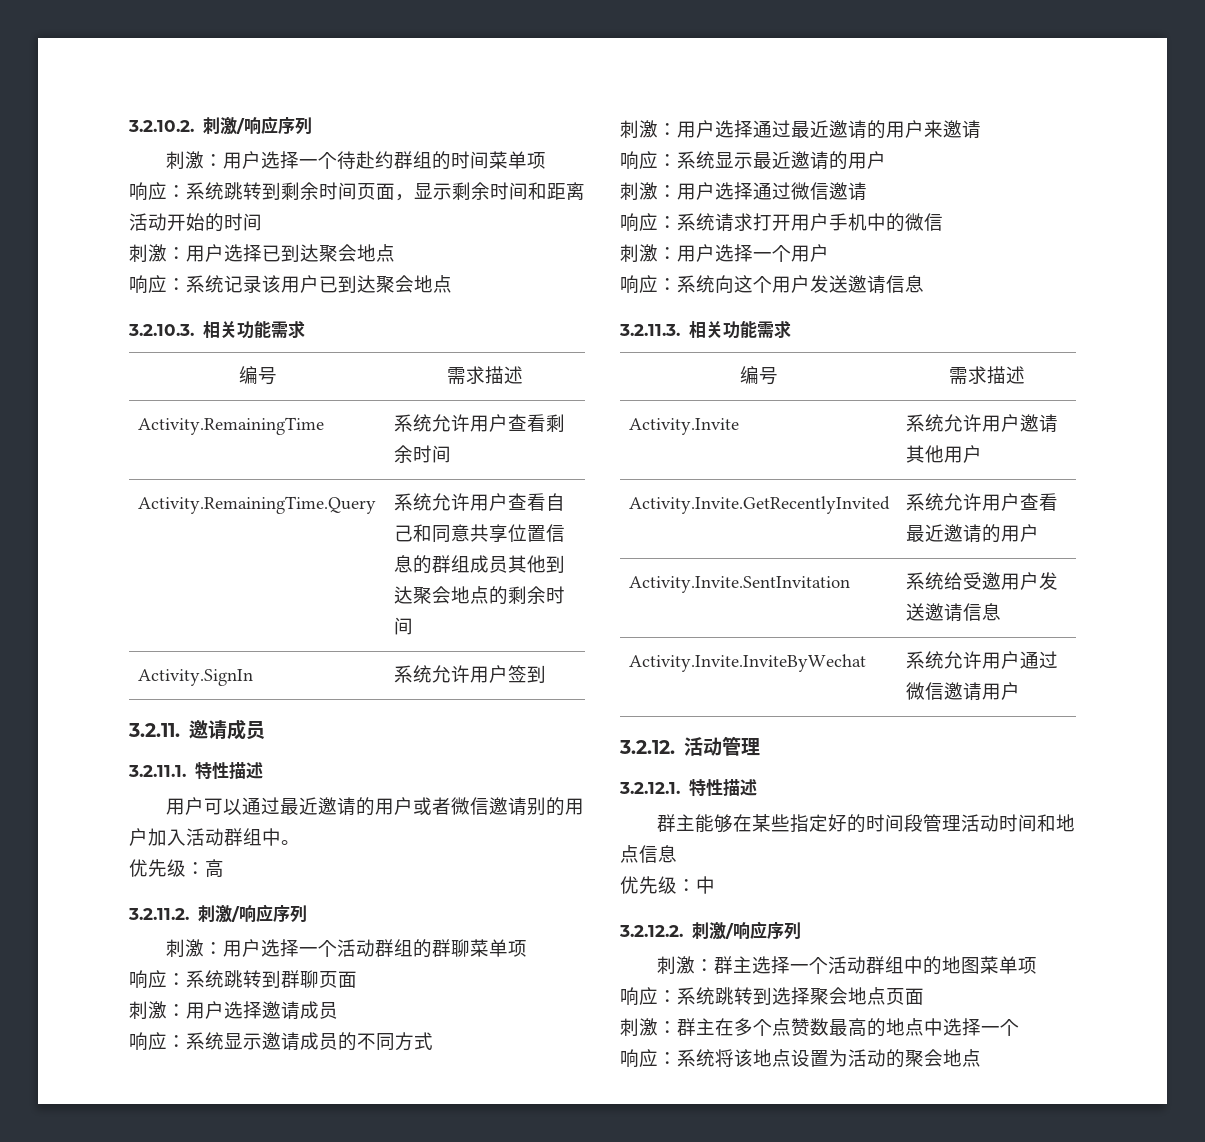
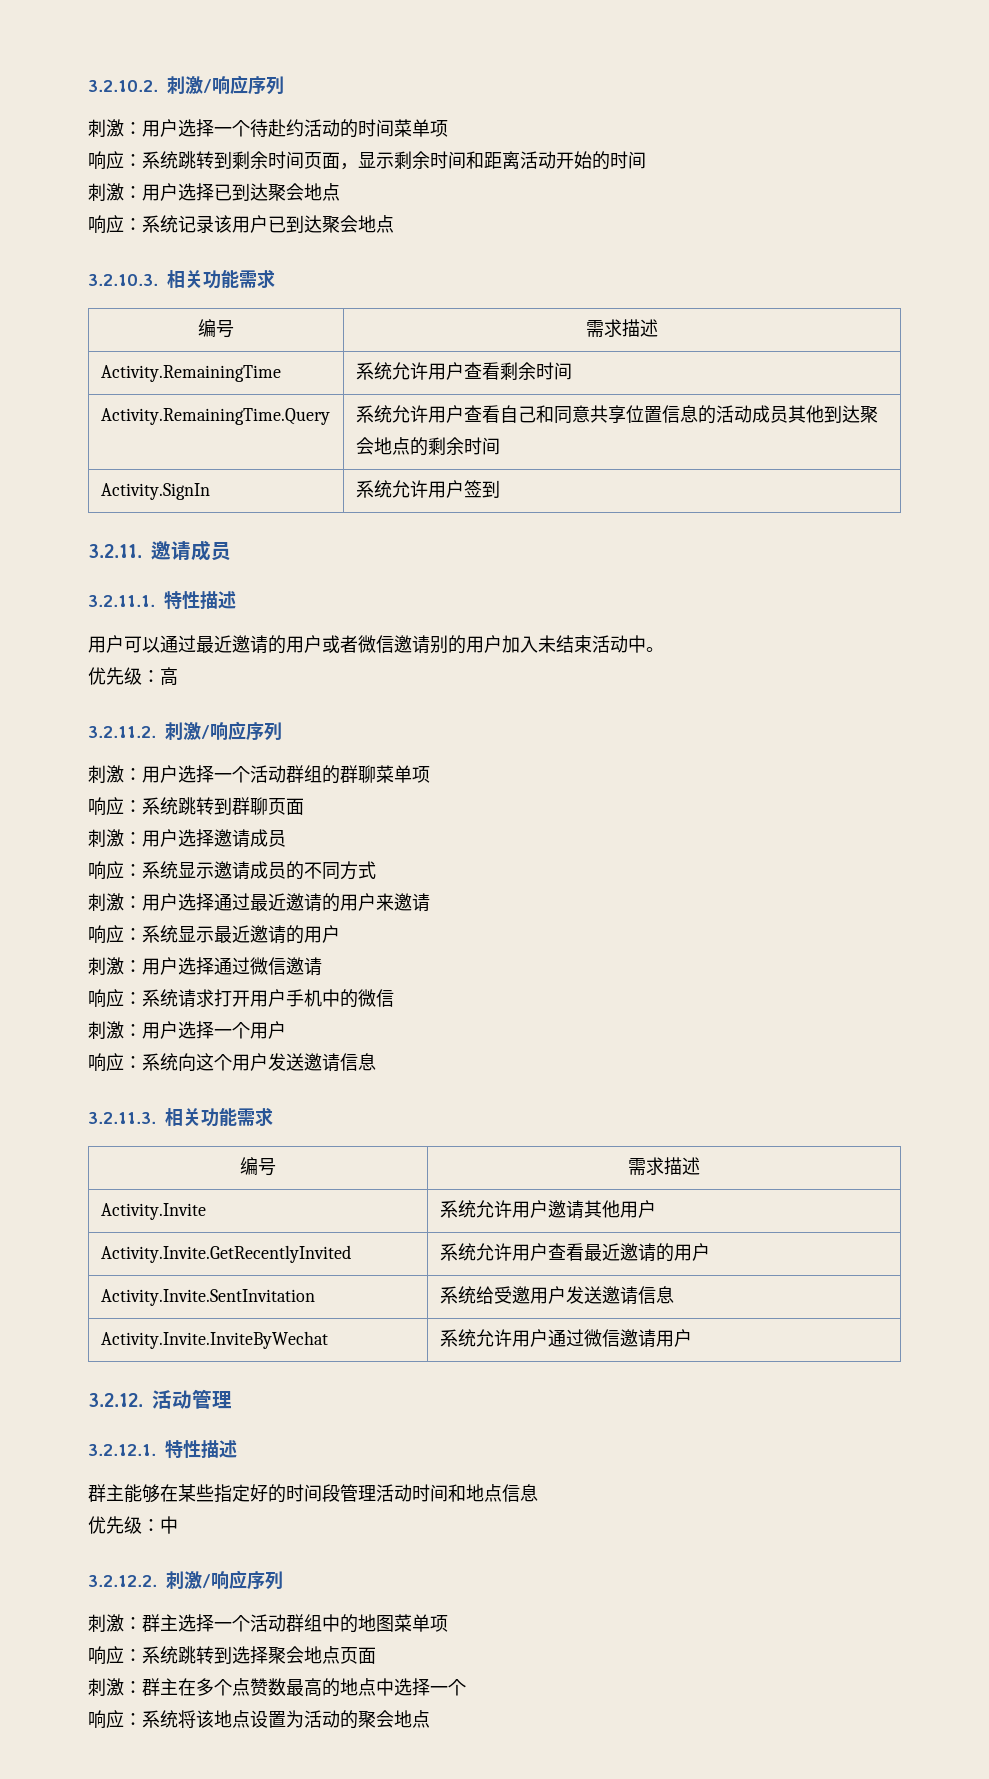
- 刺激：用户选择一个待赴约群组的时间菜单项
+ 刺激：用户选择一个待赴约活动的时间菜单项
- Activity.RemainingTime.Query | 系统允许用户查看自己和同意共享位置信息的群组成员其他到达聚会地点的剩余时间
+ Activity.RemainingTime.Query | 系统允许用户查看自己和同意共享位置信息的活动成员其他到达聚会地点的剩余时间
- 用户可以通过最近邀请的用户或者微信邀请别的用户加入活动群组中。
+ 用户可以通过最近邀请的用户或者微信邀请别的用户加入未结束活动中。

